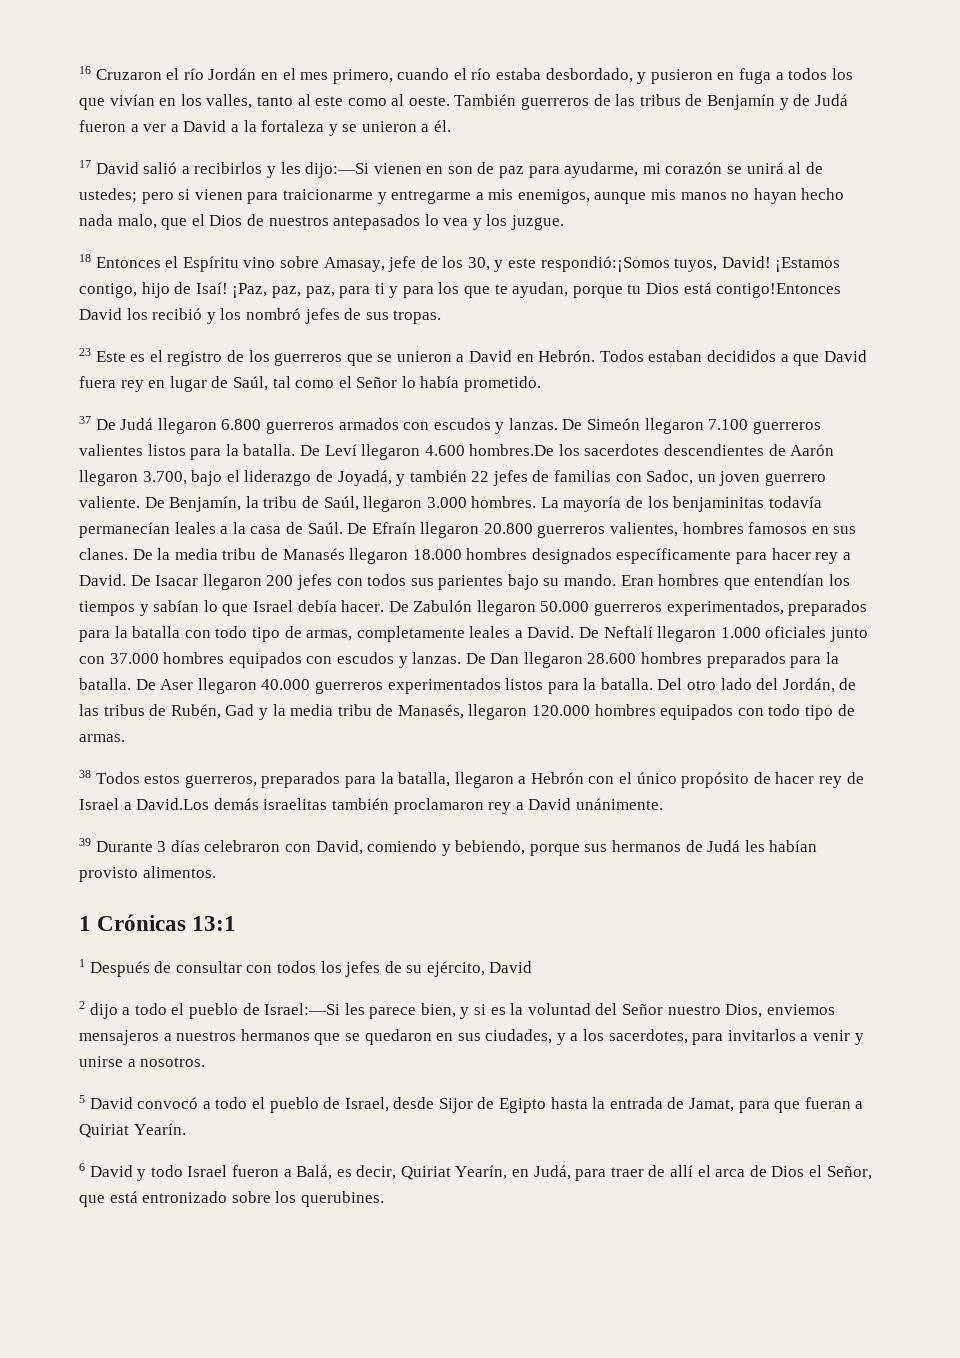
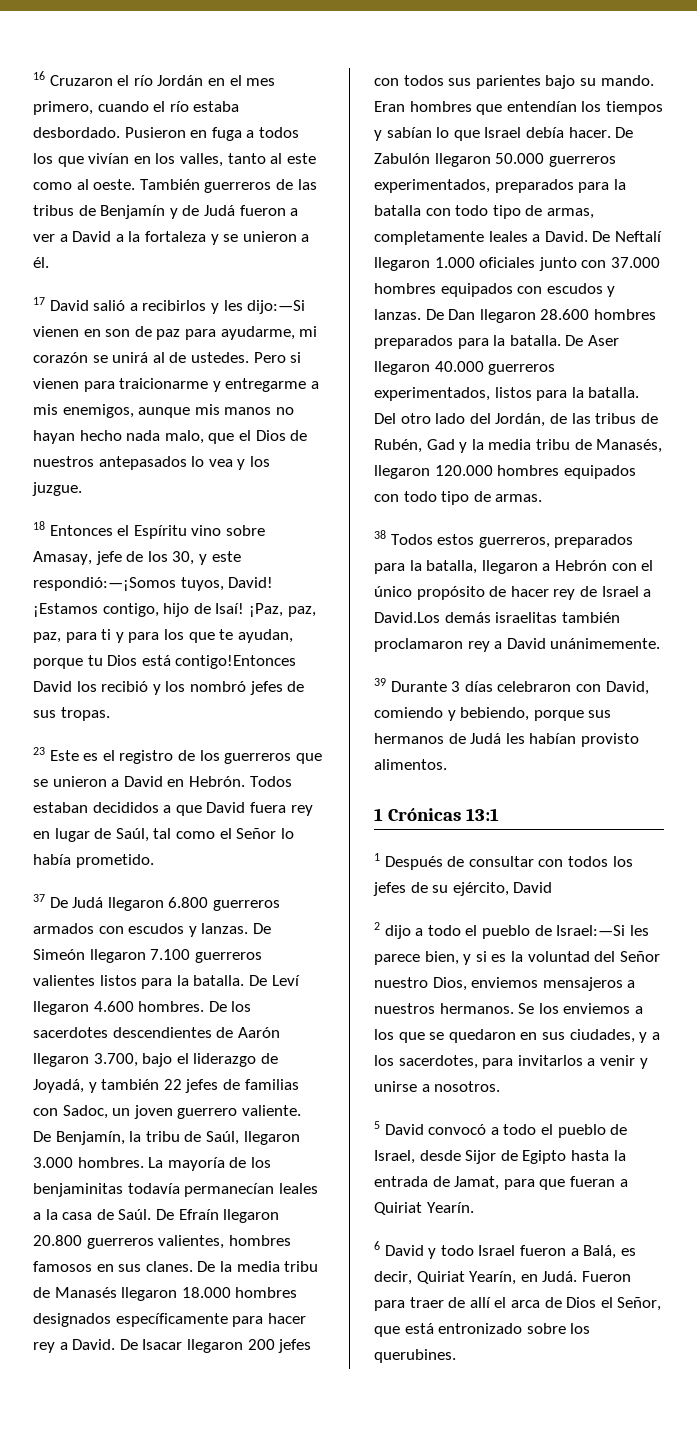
- 16 Cruzaron el río Jordán en el mes primero, cuando el río estaba desbordado, y pusieron en fuga a todos los que vivían en los valles, tanto al este como al oeste.
+ 16 Cruzaron el río Jordán en el mes primero, cuando el río estaba desbordado. Pusieron en fuga a todos los que vivían en los valles, tanto al este como al oeste.
- 17 David salió a recibirlos y les dijo:—Si vienen en son de paz para ayudarme, mi corazón se unirá al de ustedes; pero si vienen para traicionarme y entregarme a mis enemigos, aunque mis manos no hayan hecho nada malo, que el Dios de nuestros antepasados lo vea y los juzgue.
+ 17 David salió a recibirlos y les dijo:—Si vienen en son de paz para ayudarme, mi corazón se unirá al de ustedes. Pero si vienen para traicionarme y entregarme a mis enemigos, aunque mis manos no hayan hecho nada malo, que el Dios de nuestros antepasados lo vea y los juzgue.
- 18 Entonces el Espíritu vino sobre Amasay, jefe de los 30, y este respondió:¡Somos tuyos, David!
+ 18 Entonces el Espíritu vino sobre Amasay, jefe de los 30, y este respondió:—¡Somos tuyos, David!
- De Leví llegaron 4.600 hombres.De los sacerdotes descendientes de Aarón llegaron 3.700, bajo el liderazgo de Joyadá, y también 22 jefes de familias con Sadoc, un joven guerrero valiente.
+ De Leví llegaron 4.600 hombres. De los sacerdotes descendientes de Aarón llegaron 3.700, bajo el liderazgo de Joyadá, y también 22 jefes de familias con Sadoc, un joven guerrero valiente.
- De Aser llegaron 40.000 guerreros experimentados listos para la batalla.
+ De Aser llegaron 40.000 guerreros experimentados, listos para la batalla.
- 38 Todos estos guerreros, preparados para la batalla, llegaron a Hebrón con el único propósito de hacer rey de Israel a David.Los demás israelitas también proclamaron rey a David unánimente.
+ 38 Todos estos guerreros, preparados para la batalla, llegaron a Hebrón con el único propósito de hacer rey de Israel a David.Los demás israelitas también proclamaron rey a David unánimemente.
- 2 dijo a todo el pueblo de Israel:—Si les parece bien, y si es la voluntad del Señor nuestro Dios, enviemos mensajeros a nuestros hermanos que se quedaron en sus ciudades, y a los sacerdotes, para invitarlos a venir y unirse a nosotros.
+ 2 dijo a todo el pueblo de Israel:—Si les parece bien, y si es la voluntad del Señor nuestro Dios, enviemos mensajeros a nuestros hermanos. Se los enviemos a los que se quedaron en sus ciudades, y a los sacerdotes, para invitarlos a venir y unirse a nosotros.
- 6 David y todo Israel fueron a Balá, es decir, Quiriat Yearín, en Judá, para traer de allí el arca de Dios el Señor, que está entronizado sobre los querubines.
+ 6 David y todo Israel fueron a Balá, es decir, Quiriat Yearín, en Judá. Fueron para traer de allí el arca de Dios el Señor, que está entronizado sobre los querubines.

